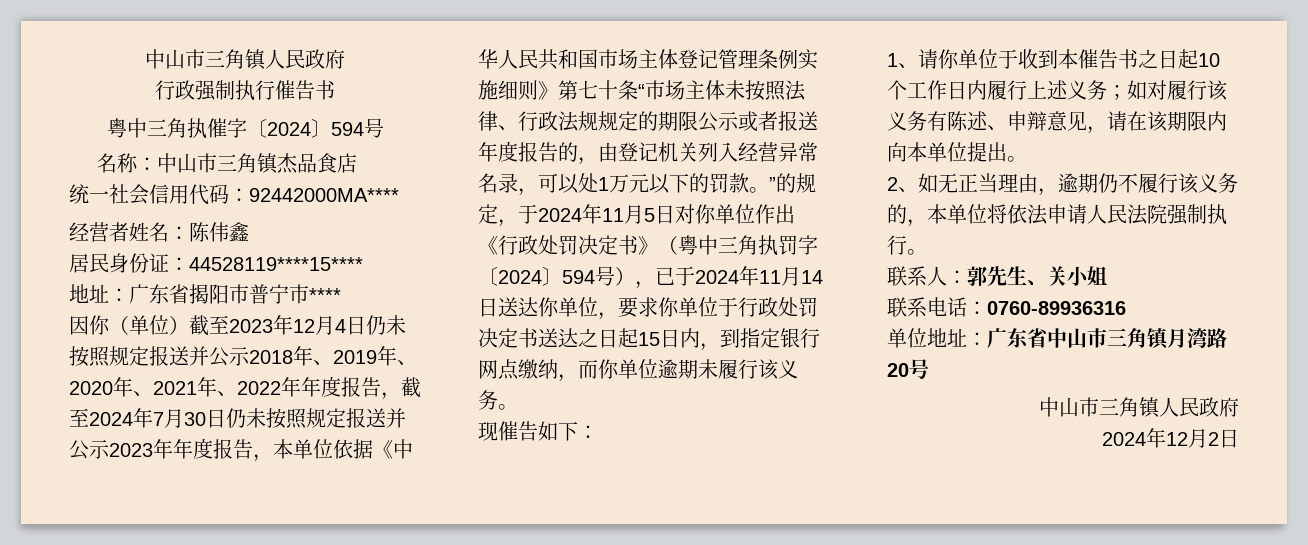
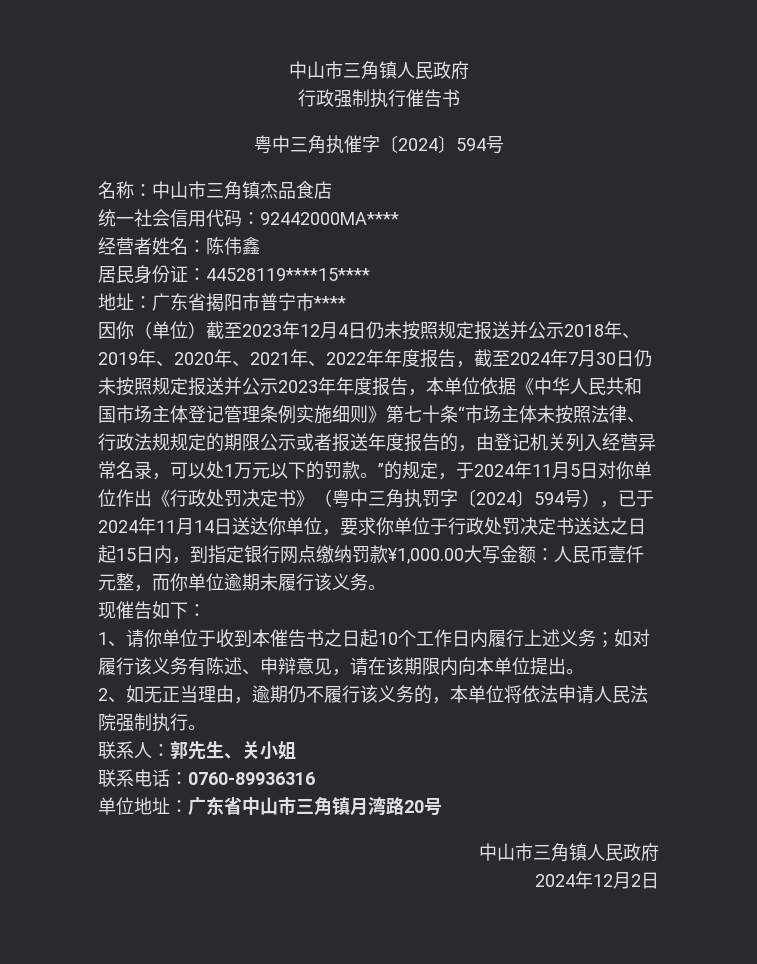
- 因你（单位）截至2023年12月4日仍未按照规定报送并公示2018年、2019年、2020年、2021年、2022年年度报告，截至2024年7月30日仍未按照规定报送并公示2023年年度报告，本单位依据《中华人民共和国市场主体登记管理条例实施细则》第七十条“市场主体未按照法律、行政法规规定的期限公示或者报送年度报告的，由登记机关列入经营异常名录，可以处1万元以下的罚款。”的规定，于2024年11月5日对你单位作出《行政处罚决定书》（粤中三角执罚字〔2024〕594号），已于2024年11月14日送达你单位，要求你单位于行政处罚决定书送达之日起15日内，到指定银行网点缴纳，而你单位逾期未履行该义务。
+ 因你（单位）截至2023年12月4日仍未按照规定报送并公示2018年、2019年、2020年、2021年、2022年年度报告，截至2024年7月30日仍未按照规定报送并公示2023年年度报告，本单位依据《中华人民共和国市场主体登记管理条例实施细则》第七十条“市场主体未按照法律、行政法规规定的期限公示或者报送年度报告的，由登记机关列入经营异常名录，可以处1万元以下的罚款。”的规定，于2024年11月5日对你单位作出《行政处罚决定书》（粤中三角执罚字〔2024〕594号），已于2024年11月14日送达你单位，要求你单位于行政处罚决定书送达之日起15日内，到指定银行网点缴纳罚款¥1,000.00大写金额：人民币壹仟元整，而你单位逾期未履行该义务。

